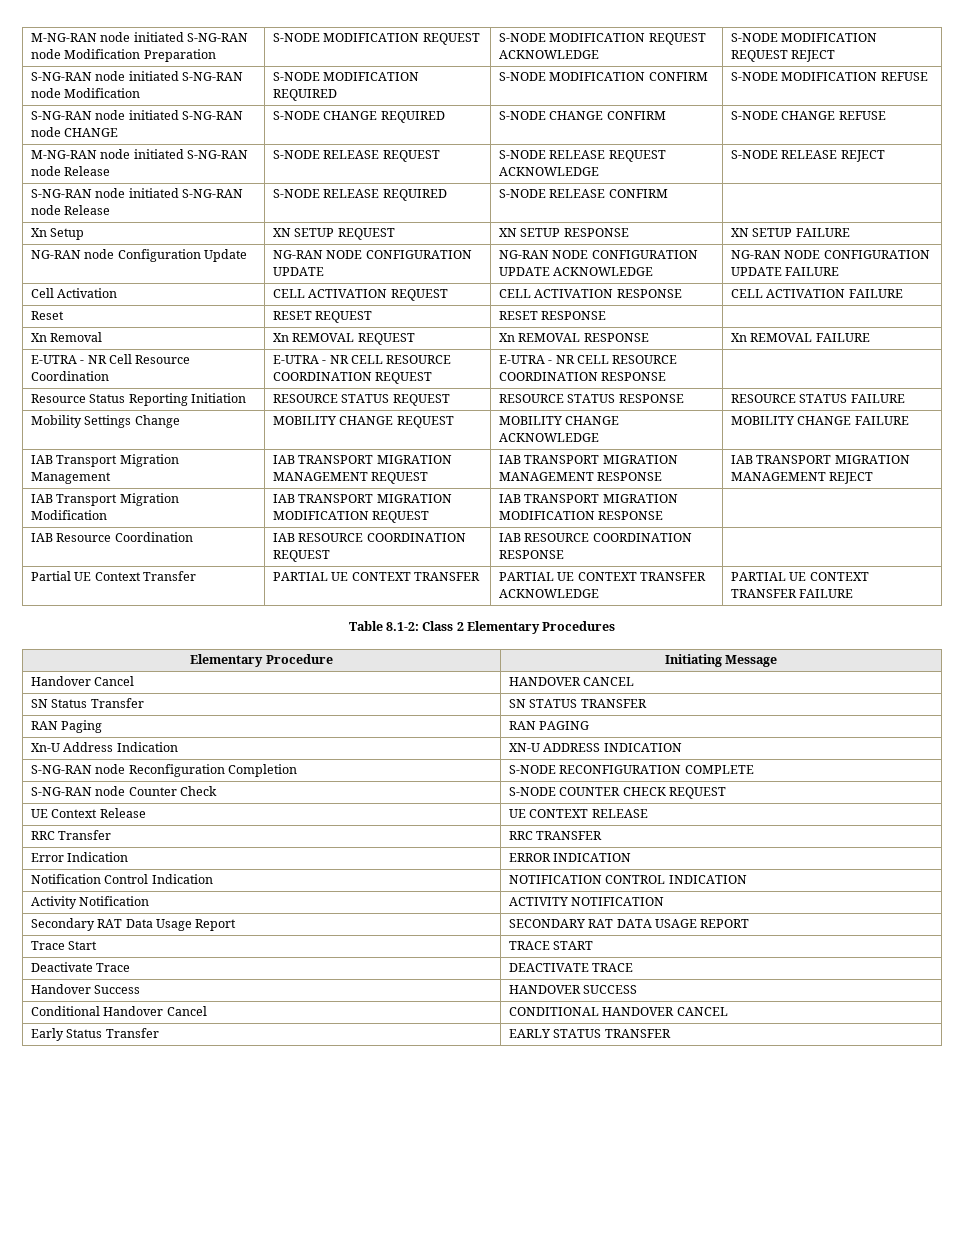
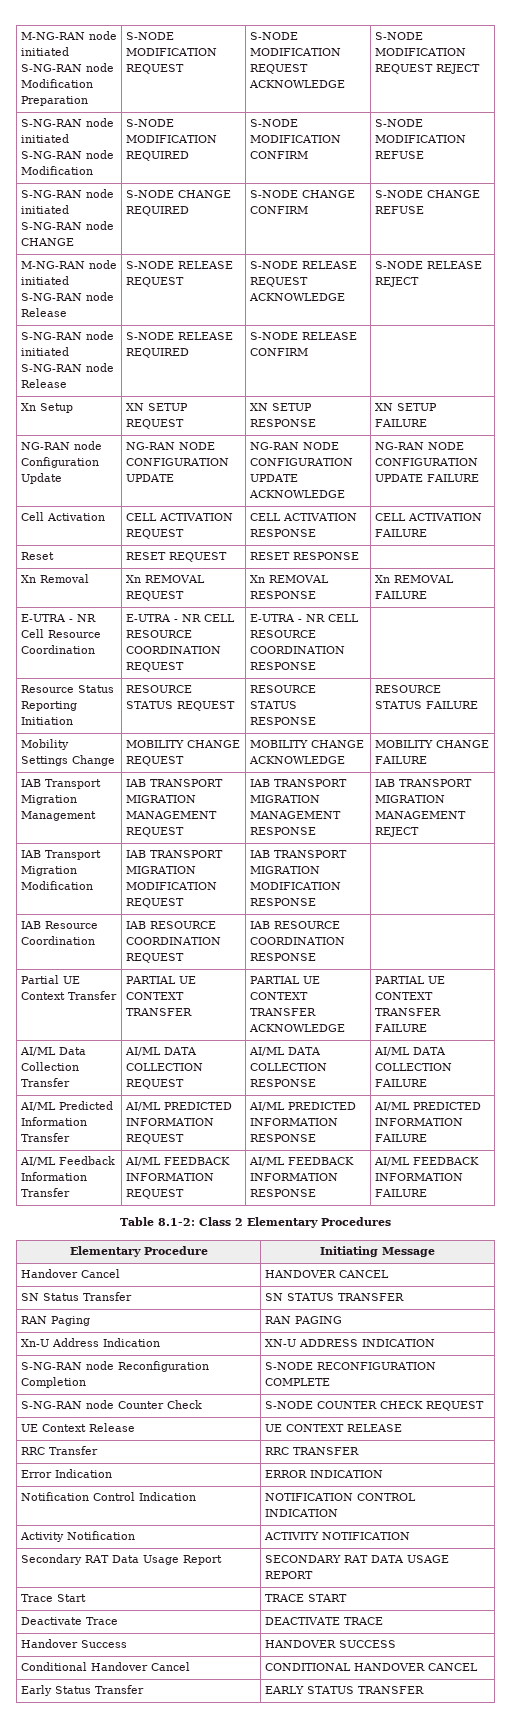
+ AI/ML Data Collection Transfer | AI/ML DATA COLLECTION REQUEST | AI/ML DATA COLLECTION RESPONSE | AI/ML DATA COLLECTION FAILURE
+ AI/ML Predicted Information Transfer | AI/ML PREDICTED INFORMATION REQUEST | AI/ML PREDICTED INFORMATION RESPONSE | AI/ML PREDICTED INFORMATION FAILURE
+ AI/ML Feedback Information Transfer | AI/ML FEEDBACK INFORMATION REQUEST | AI/ML FEEDBACK INFORMATION RESPONSE | AI/ML FEEDBACK INFORMATION FAILURE

